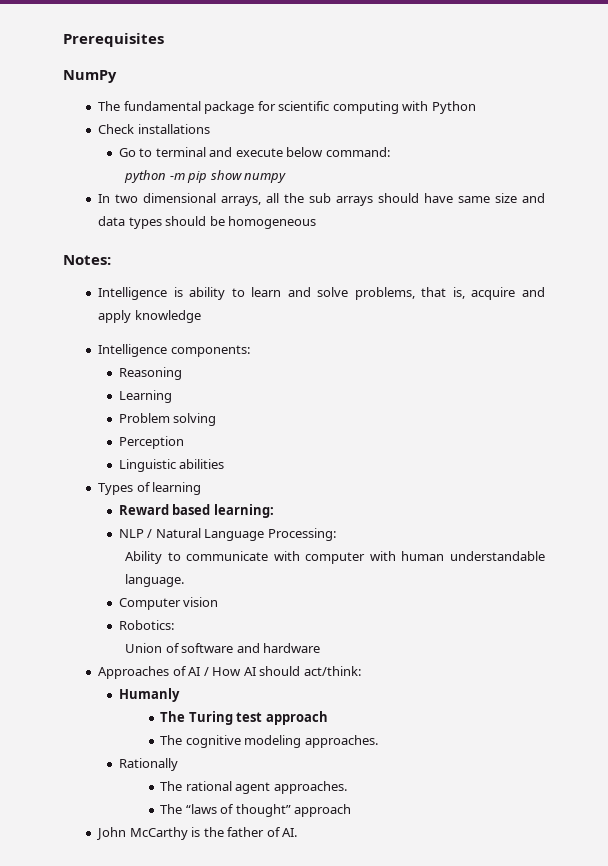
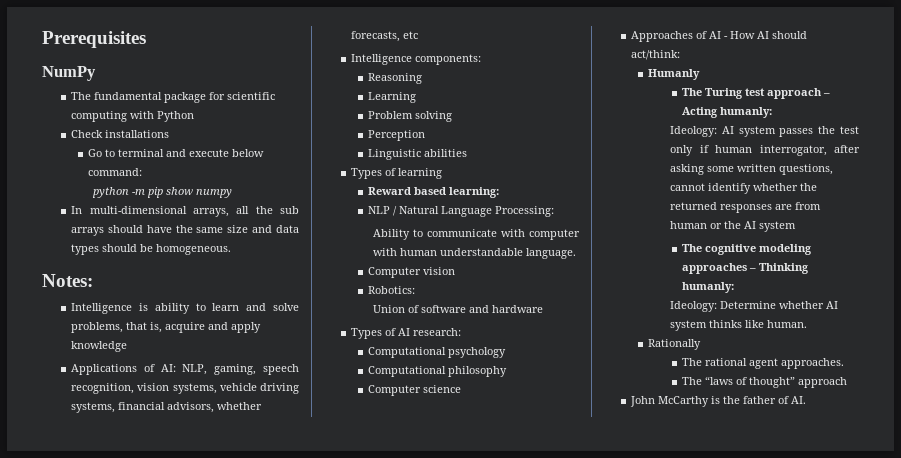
- In two dimensional arrays, all the sub arrays should have same size and data types should be homogeneous
+ In multi-dimensional arrays, all the sub arrays should have the same size and data types should be homogeneous.
+ Applications of AI: NLP, gaming, speech recognition, vision systems, vehicle driving systems, financial advisors, whether forecasts, etc
+ Types of AI research:
+ Computational psychology
+ Computational philosophy
+ Computer science
- Approaches of AI / How AI should act/think:
+ Approaches of AI - How AI should act/think:
- The Turing test approach
- The cognitive modeling approaches.
+ The Turing test approach – Acting humanly:
+ Ideology: AI system passes the test only if human interrogator, after asking some written questions, cannot identify whether the returned responses are from human or the AI system
+ The cognitive modeling approaches – Thinking humanly:
+ Ideology: Determine whether AI system thinks like human.

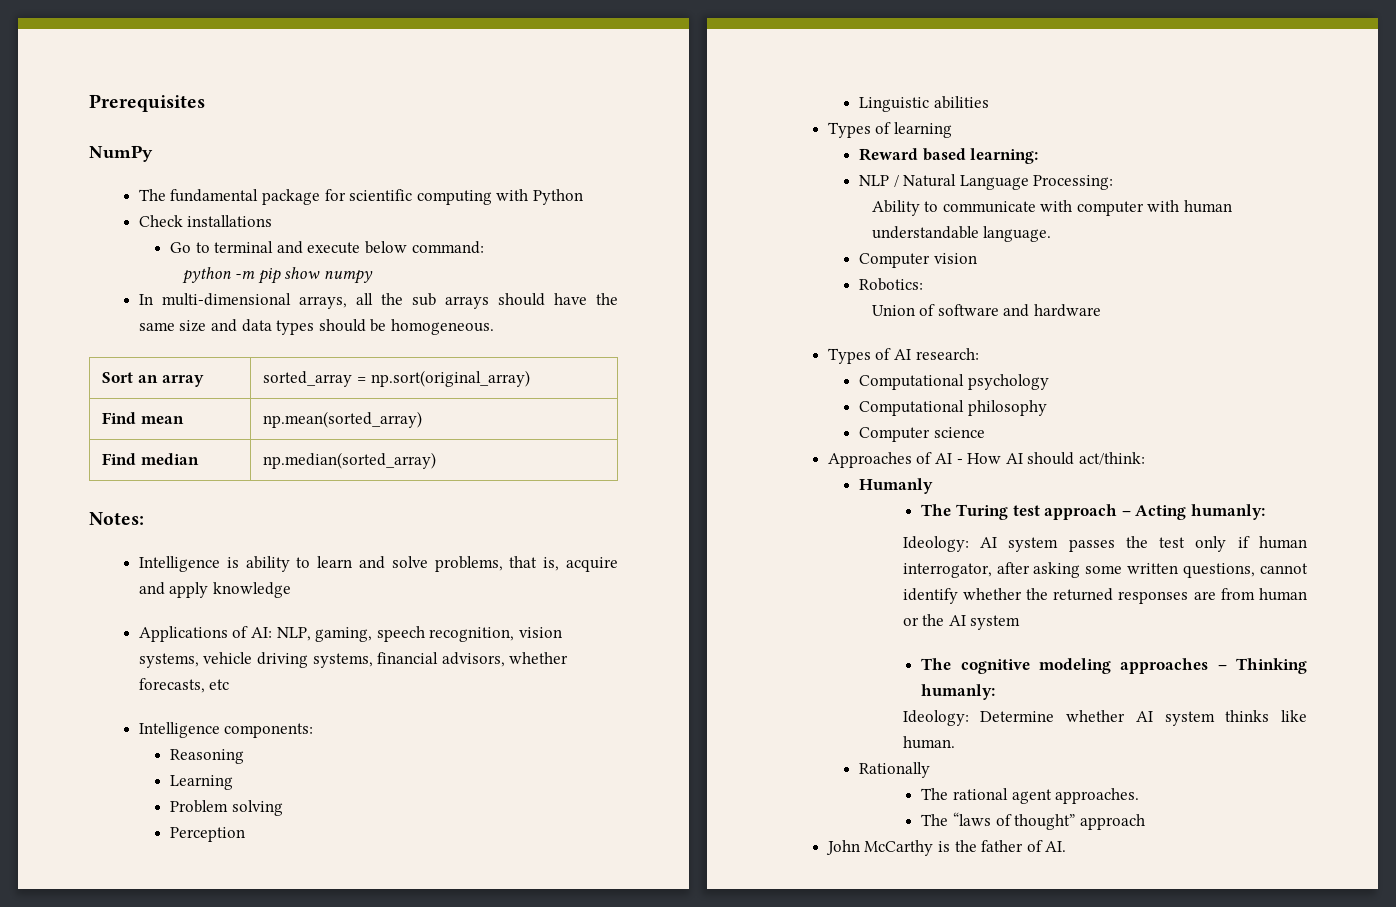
+ Sort an array | sorted_array = np.sort(original_array)
+ Find mean | np.mean(sorted_array)
+ Find median | np.median(sorted_array)

